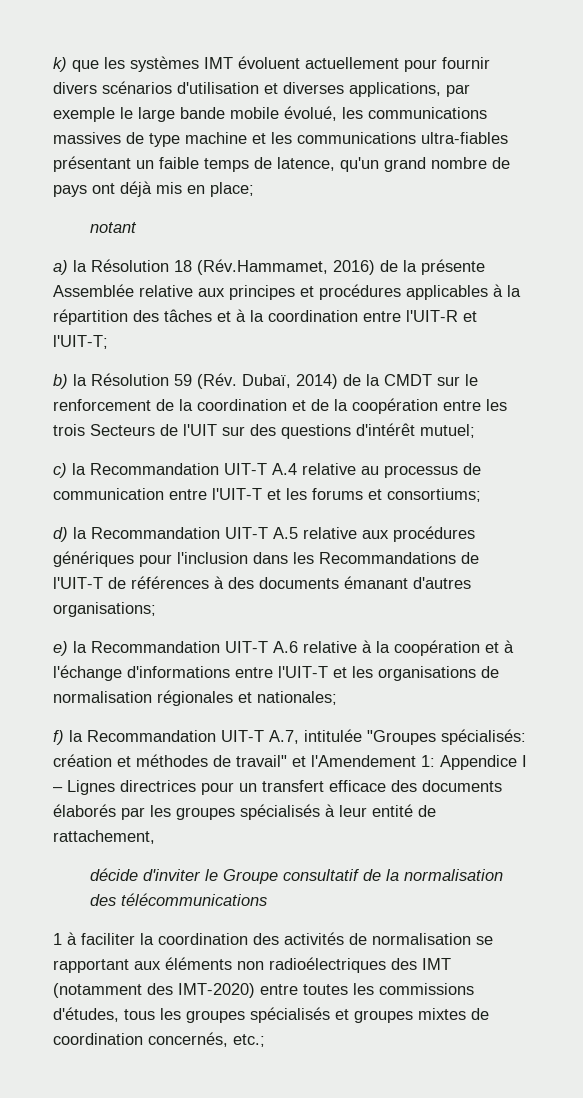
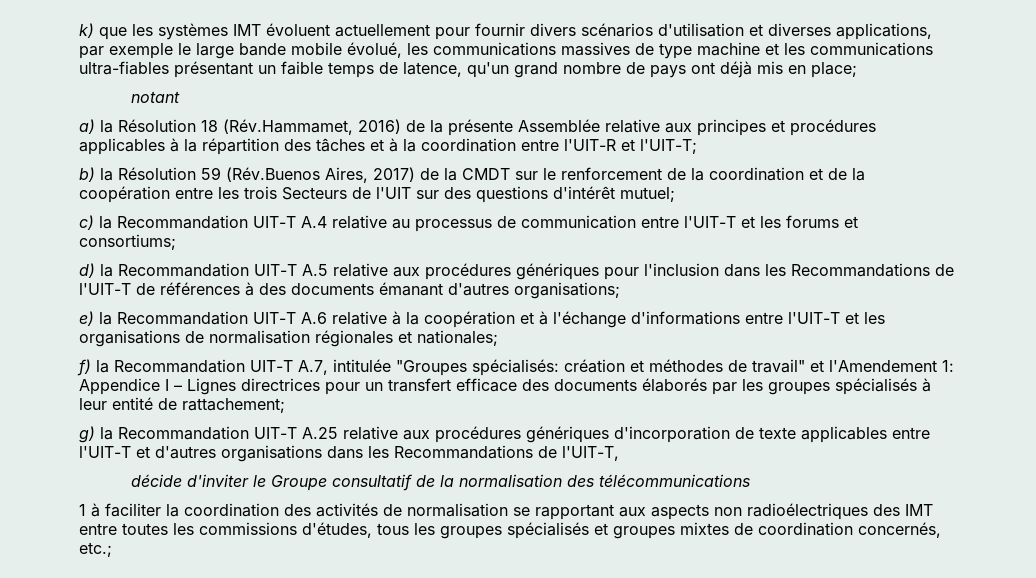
- b) la Résolution 59 (Rév. Dubaï, 2014) de la CMDT sur le renforcement de la coordination et de la coopération entre les trois Secteurs de l'UIT sur des questions d'intérêt mutuel;
+ b) la Résolution 59 (Rév.Buenos Aires, 2017) de la CMDT sur le renforcement de la coordination et de la coopération entre les trois Secteurs de l'UIT sur des questions d'intérêt mutuel;
- f) la Recommandation UIT-T A.7, intitulée "Groupes spécialisés: création et méthodes de travail" et l'Amendement 1: Appendice I – Lignes directrices pour un transfert efficace des documents élaborés par les groupes spécialisés à leur entité de rattachement,
+ f) la Recommandation UIT-T A.7, intitulée "Groupes spécialisés: création et méthodes de travail" et l'Amendement 1: Appendice I – Lignes directrices pour un transfert efficace des documents élaborés par les groupes spécialisés à leur entité de rattachement;
+ g) la Recommandation UIT-T A.25 relative aux procédures génériques d'incorporation de texte applicables entre l'UIT-T et d'autres organisations dans les Recommandations de l'UIT-T,
- 1 à faciliter la coordination des activités de normalisation se rapportant aux éléments non radioélectriques des IMT (notamment des IMT-2020) entre toutes les commissions d'études, tous les groupes spécialisés et groupes mixtes de coordination concernés, etc.;
+ 1 à faciliter la coordination des activités de normalisation se rapportant aux aspects non radioélectriques des IMT entre toutes les commissions d'études, tous les groupes spécialisés et groupes mixtes de coordination concernés, etc.;

